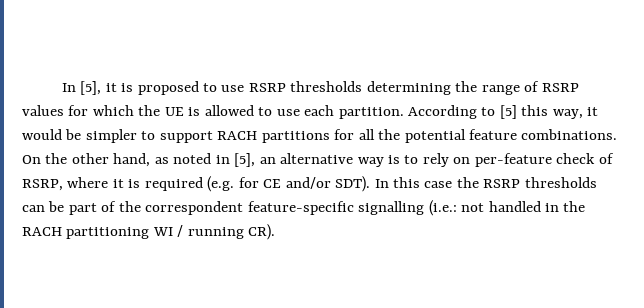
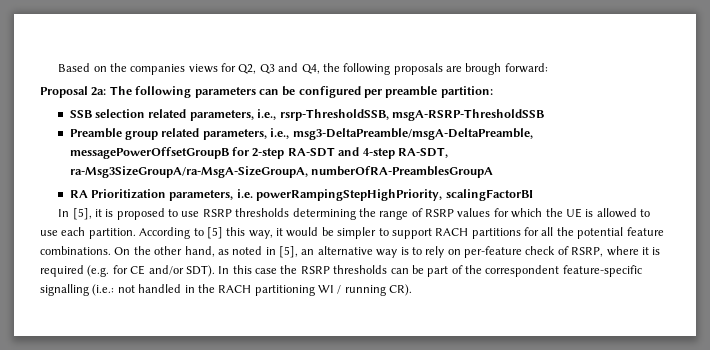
+ Based on the companies views for Q2, Q3 and Q4, the following proposals are brough forward:
+ Proposal 2a: The following parameters can be configured per preamble partition:
+ SSB selection related parameters, i.e., rsrp-ThresholdSSB, msgA-RSRP-ThresholdSSB
+ Preamble group related parameters, i.e., msg3-DeltaPreamble/msgA-DeltaPreamble, messagePowerOffsetGroupB for 2-step RA-SDT and 4-step RA-SDT, ra-Msg3SizeGroupA/ra-MsgA-SizeGroupA, numberOfRA-PreamblesGroupA
+ RA Prioritization parameters, i.e. powerRampingStepHighPriority, scalingFactorBI

